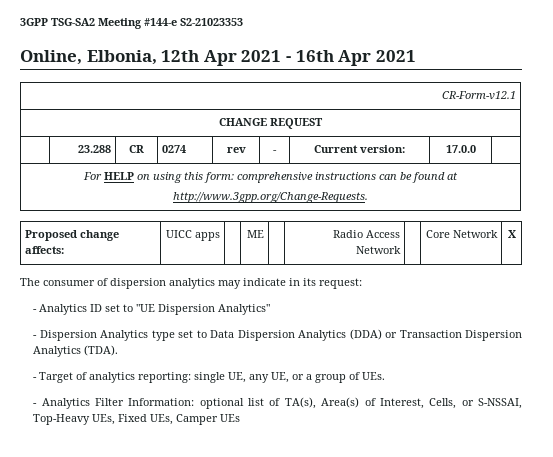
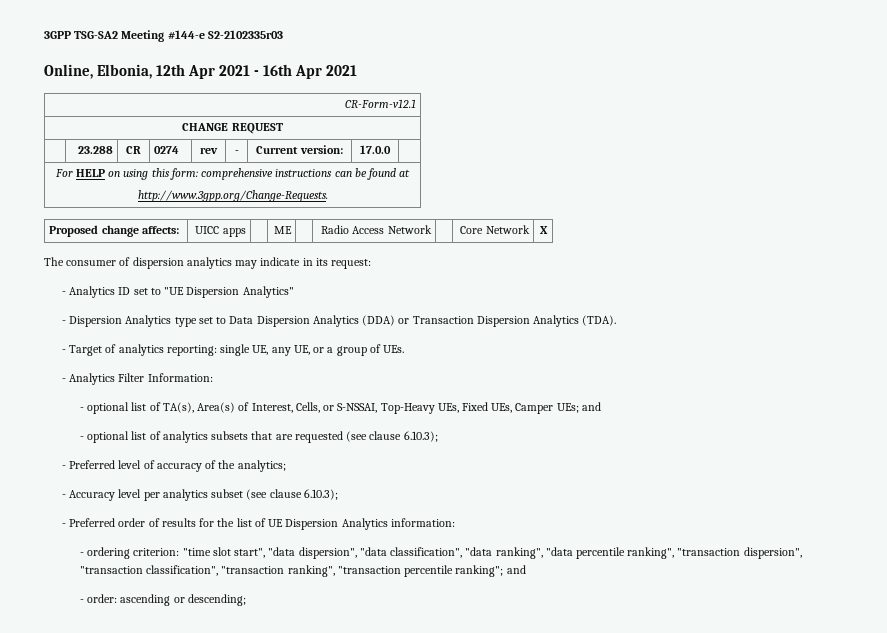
- 3GPP TSG-SA2 Meeting #144-e S2-21023353
+ 3GPP TSG-SA2 Meeting #144-e S2-2102335r03
- - Analytics Filter Information: optional list of TA(s), Area(s) of Interest, Cells, or S-NSSAI, Top-Heavy UEs, Fixed UEs, Camper UEs
+ - Analytics Filter Information:
+ - optional list of TA(s), Area(s) of Interest, Cells, or S-NSSAI, Top-Heavy UEs, Fixed UEs, Camper UEs; and
+ - optional list of analytics subsets that are requested (see clause 6.10.3);
+ - Preferred level of accuracy of the analytics;
+ - Accuracy level per analytics subset (see clause 6.10.3);
+ - Preferred order of results for the list of UE Dispersion Analytics information:
+ - ordering criterion: "time slot start", "data dispersion", "data classification", "data ranking", "data percentile ranking", "transaction dispersion", "transaction classification", "transaction ranking", "transaction percentile ranking"; and
+ - order: ascending or descending;

